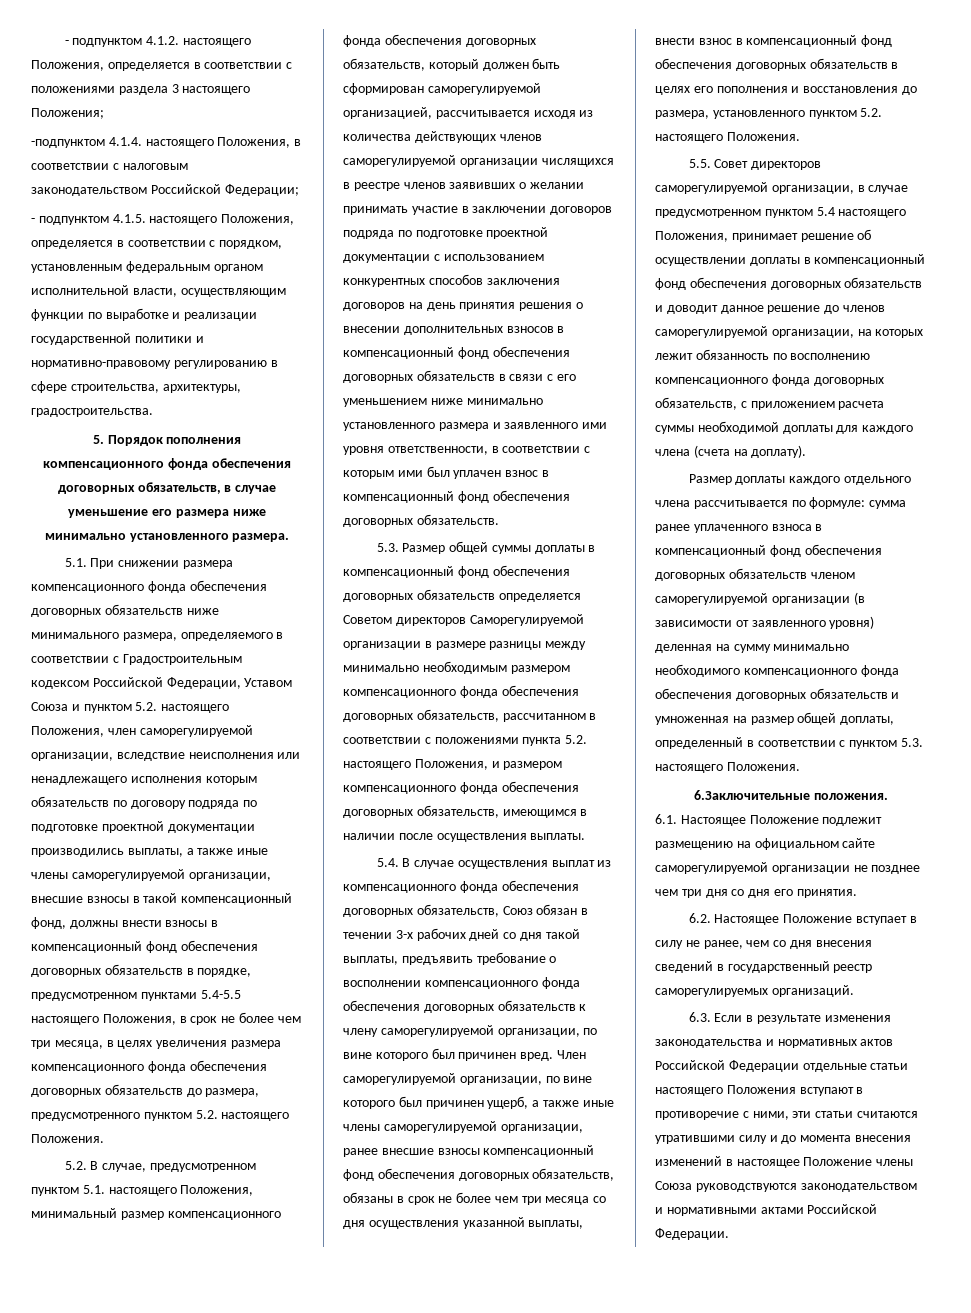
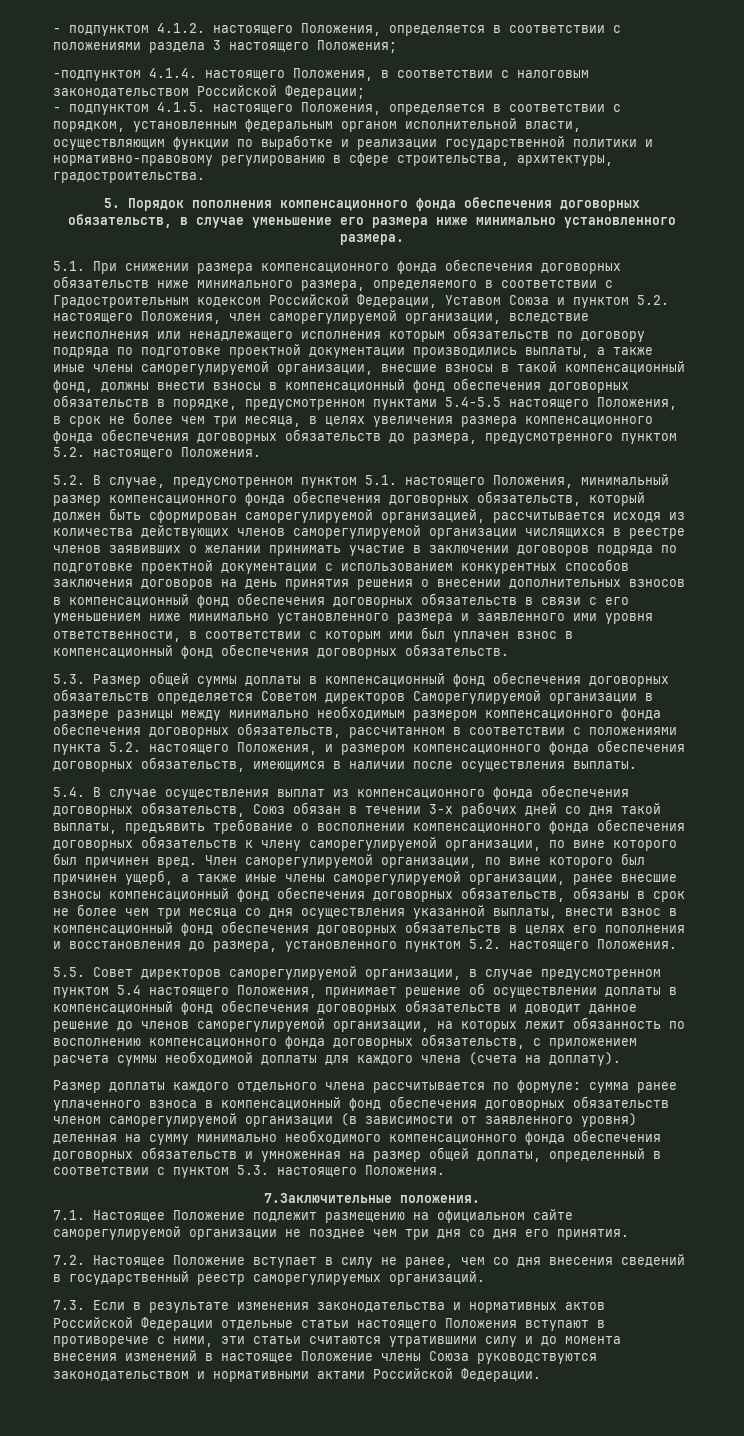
- 6.Заключительные положения.
+ 7.Заключительные положения.
- 6.1. Настоящее Положение подлежит размещению на официальном сайте саморегулируемой организации не позднее чем три дня со дня его принятия.
+ 7.1. Настоящее Положение подлежит размещению на официальном сайте саморегулируемой организации не позднее чем три дня со дня его принятия.
- 6.2. Настоящее Положение вступает в силу не ранее, чем со дня внесения сведений в государственный реестр саморегулируемых организаций.
+ 7.2. Настоящее Положение вступает в силу не ранее, чем со дня внесения сведений в государственный реестр саморегулируемых организаций.
- 6.3. Если в результате изменения законодательства и нормативных актов Российской Федерации отдельные статьи настоящего Положения вступают в противоречие с ними, эти статьи считаются утратившими силу и до момента внесения изменений в настоящее Положение члены Союза руководствуются законодательством и нормативными актами Российской Федерации.
+ 7.3. Если в результате изменения законодательства и нормативных актов Российской Федерации отдельные статьи настоящего Положения вступают в противоречие с ними, эти статьи считаются утратившими силу и до момента внесения изменений в настоящее Положение члены Союза руководствуются законодательством и нормативными актами Российской Федерации.

